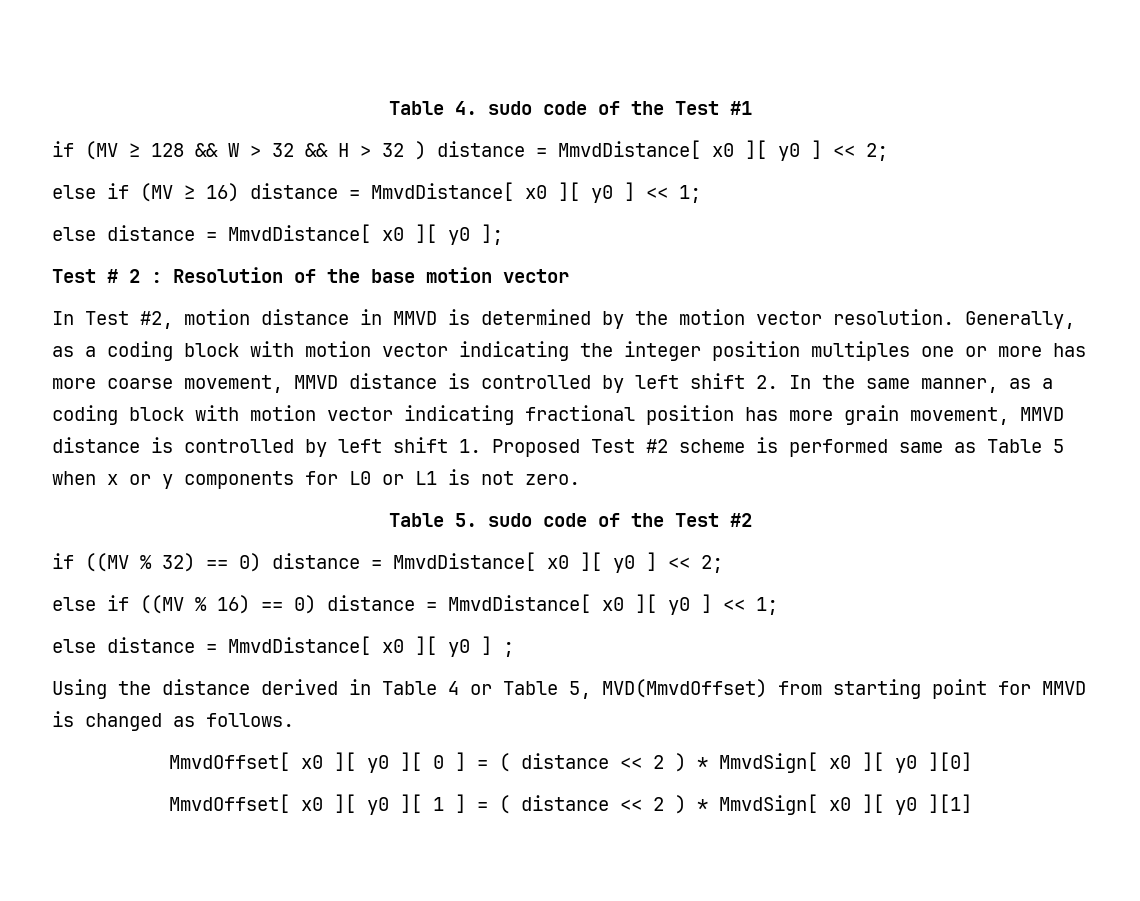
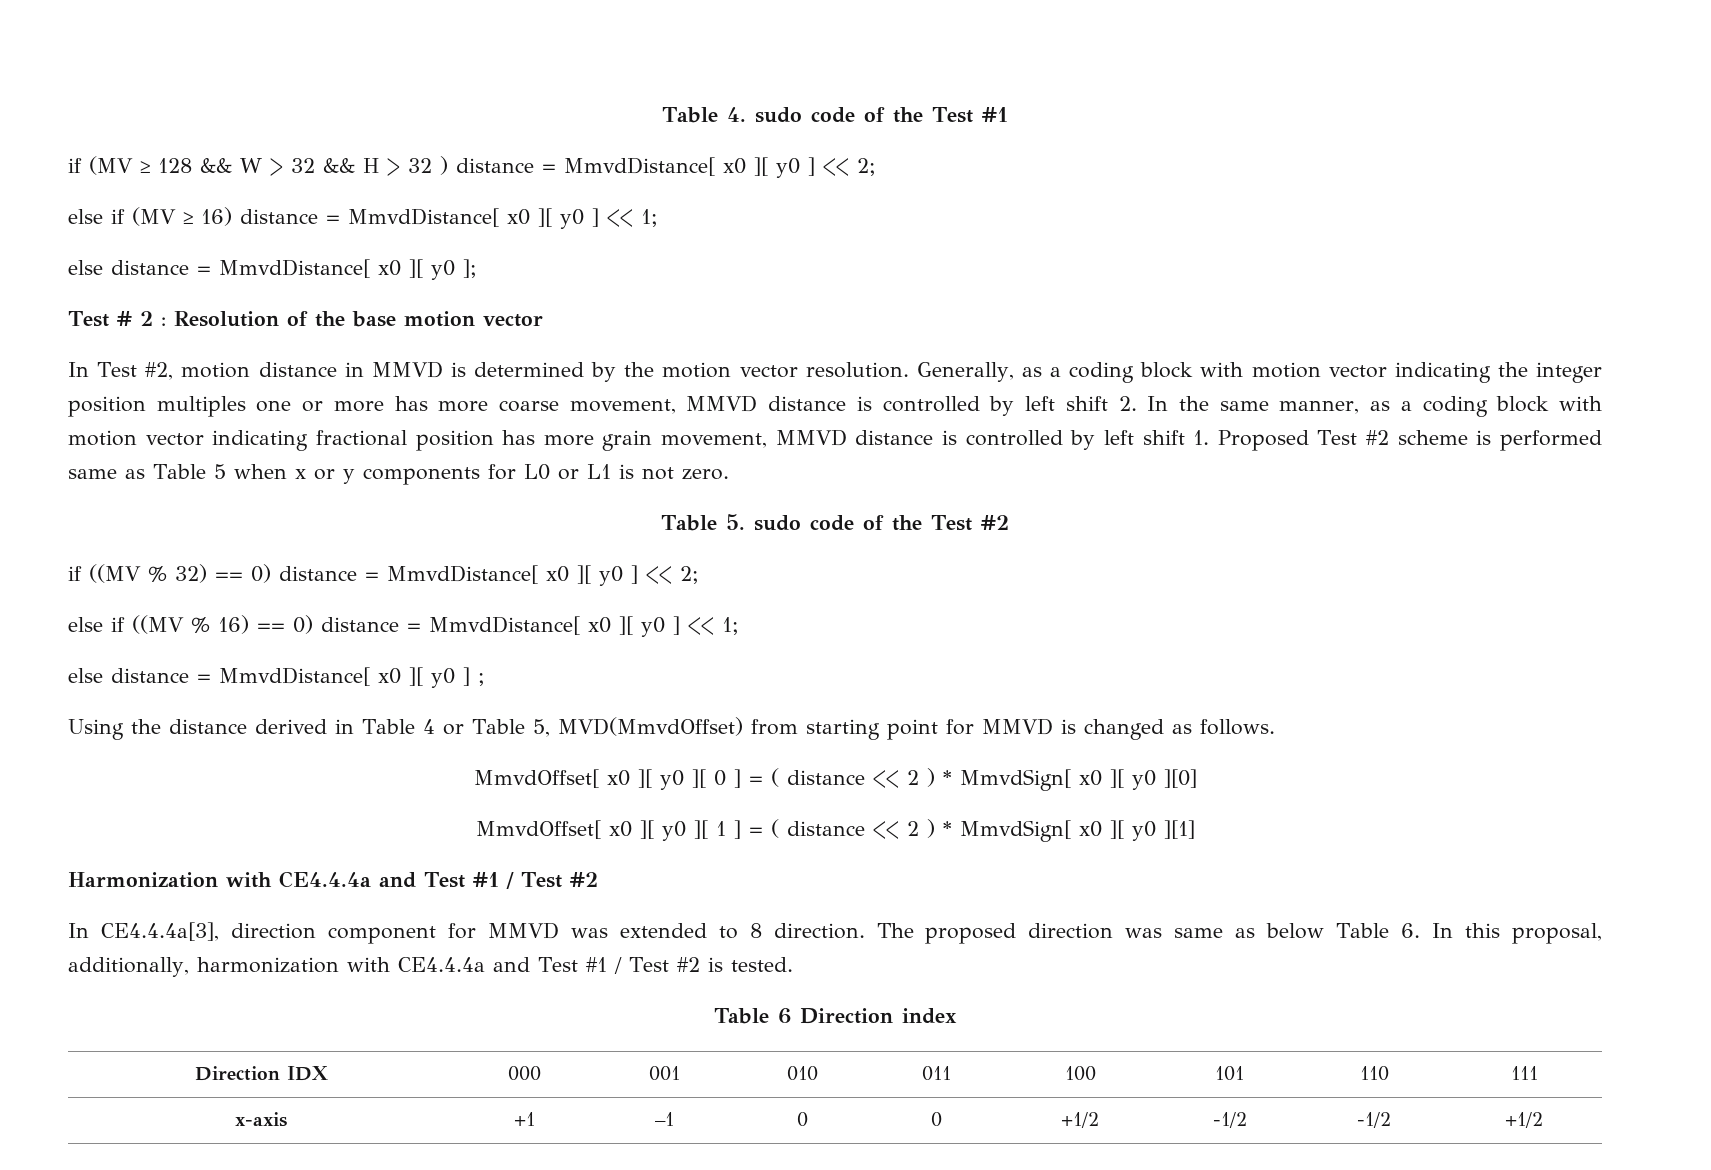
+ Harmonization with CE4.4.4a and Test #1 / Test #2
+ In CE4.4.4a[3], direction component for MMVD was extended to 8 direction. The proposed direction was same as below Table 6. In this proposal, additionally, harmonization with CE4.4.4a and Test #1 / Test #2 is tested.
+ Table 6 Direction index
+ Direction IDX | 000 | 001 | 010 | 011 | 100 | 101 | 110 | 111
+ x-axis | +1 | –1 | 0 | 0 | +1/2 | -1/2 | -1/2 | +1/2

